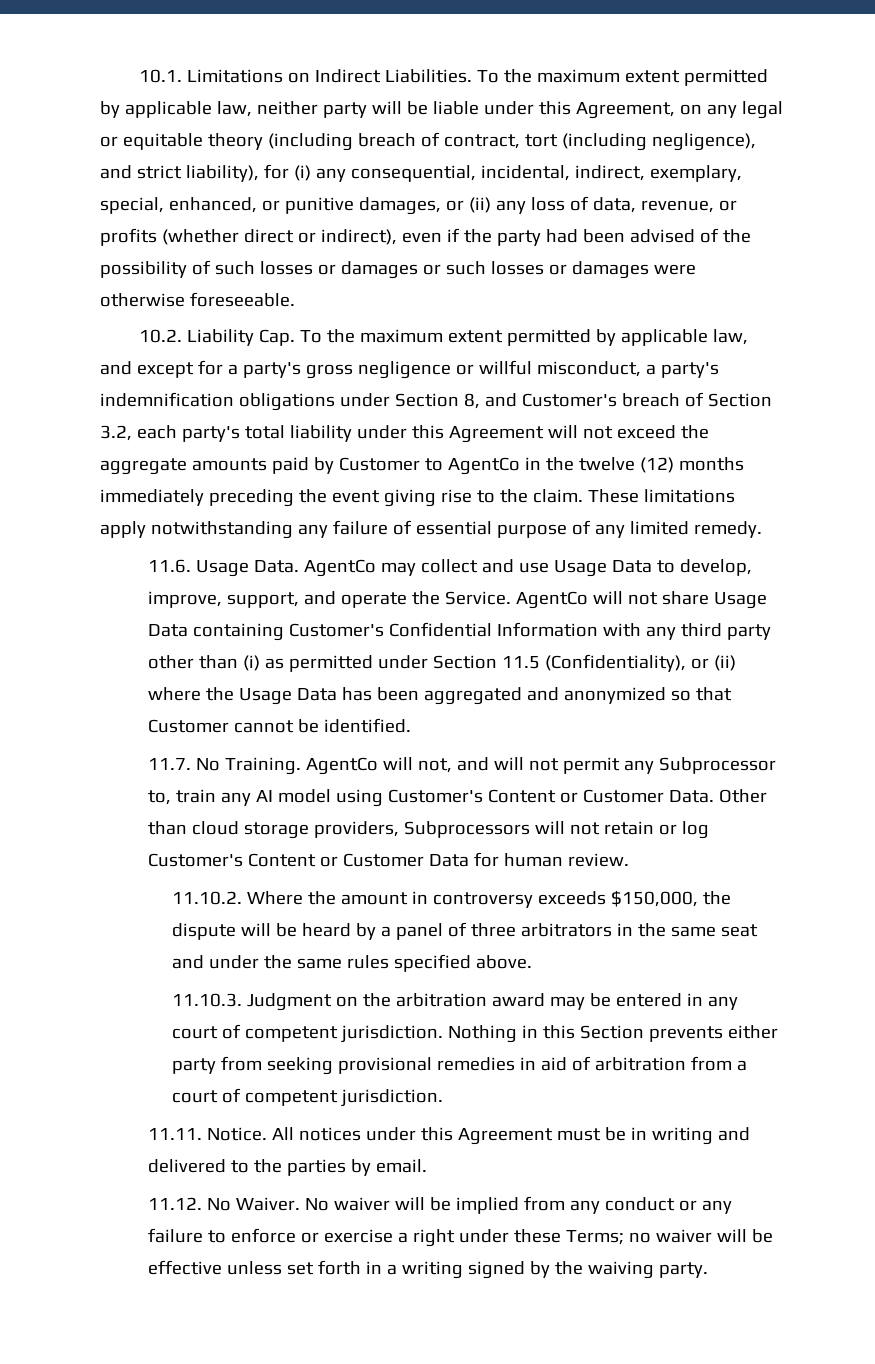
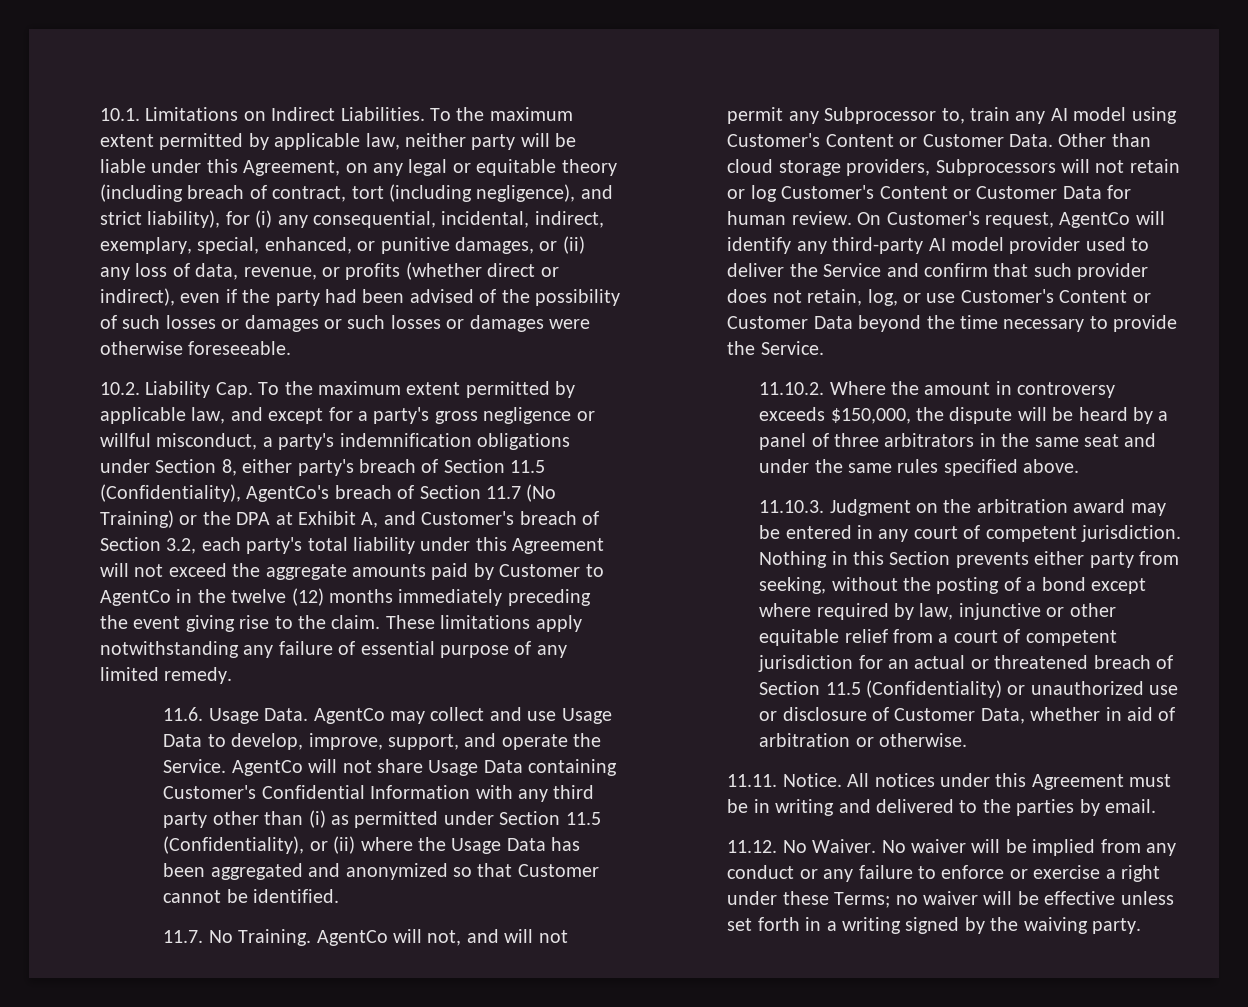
- 10.2. Liability Cap. To the maximum extent permitted by applicable law, and except for a party's gross negligence or willful misconduct, a party's indemnification obligations under Section 8, and Customer's breach of Section 3.2, each party's total liability under this Agreement will not exceed the aggregate amounts paid by Customer to AgentCo in the twelve (12) months immediately preceding the event giving rise to the claim.
+ 10.2. Liability Cap. To the maximum extent permitted by applicable law, and except for a party's gross negligence or willful misconduct, a party's indemnification obligations under Section 8, either party's breach of Section 11.5 (Confidentiality), AgentCo's breach of Section 11.7 (No Training) or the DPA at Exhibit A, and Customer's breach of Section 3.2, each party's total liability under this Agreement will not exceed the aggregate amounts paid by Customer to AgentCo in the twelve (12) months immediately preceding the event giving rise to the claim.
+ On Customer's request, AgentCo will identify any third-party AI model provider used to deliver the Service and confirm that such provider does not retain, log, or use Customer's Content or Customer Data beyond the time necessary to provide the Service.
- Nothing in this Section prevents either party from seeking provisional remedies in aid of arbitration from a court of competent jurisdiction.
+ Nothing in this Section prevents either party from seeking, without the posting of a bond except where required by law, injunctive or other equitable relief from a court of competent jurisdiction for an actual or threatened breach of Section 11.5 (Confidentiality) or unauthorized use or disclosure of Customer Data, whether in aid of arbitration or otherwise.

